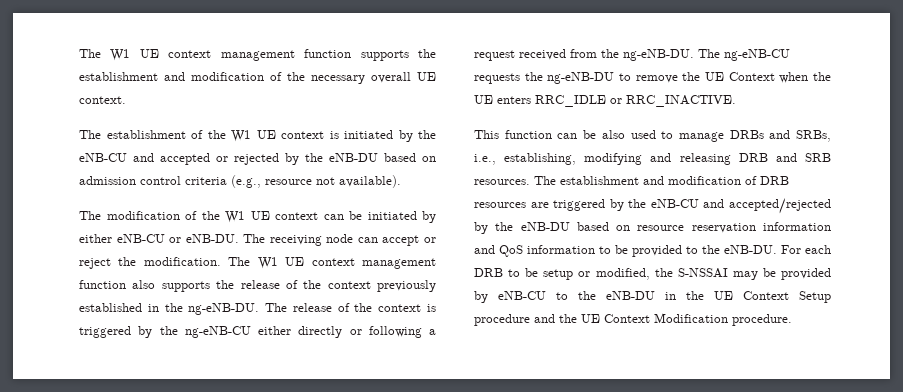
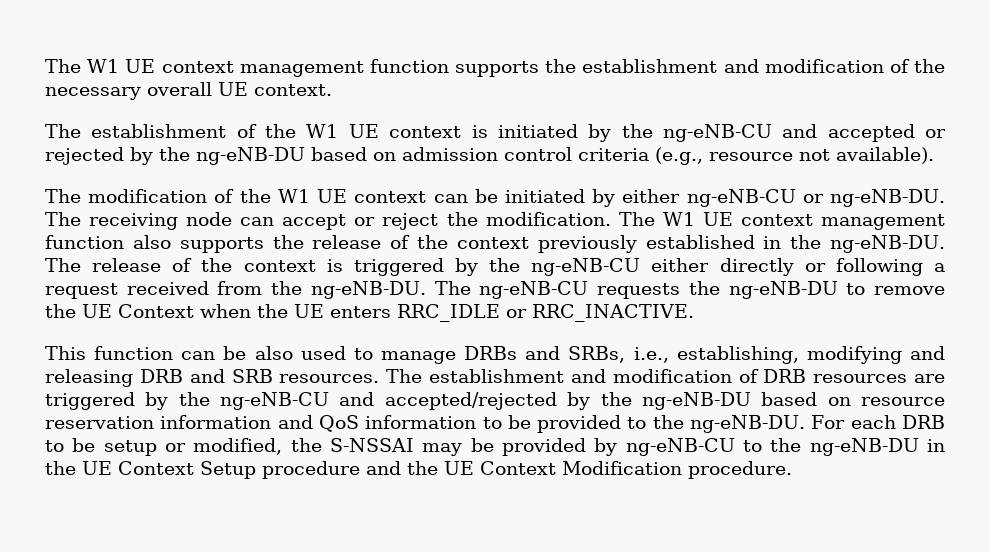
- The establishment of the W1 UE context is initiated by the eNB-CU and accepted or rejected by the eNB-DU based on admission control criteria (e.g., resource not available).
+ The establishment of the W1 UE context is initiated by the ng-eNB-CU and accepted or rejected by the ng-eNB-DU based on admission control criteria (e.g., resource not available).
- The modification of the W1 UE context can be initiated by either eNB-CU or eNB-DU.
+ The modification of the W1 UE context can be initiated by either ng-eNB-CU or ng-eNB-DU.
- The establishment and modification of DRB resources are triggered by the eNB-CU and accepted/rejected by the eNB-DU based on resource reservation information and QoS information to be provided to the eNB-DU.
+ The establishment and modification of DRB resources are triggered by the ng-eNB-CU and accepted/rejected by the ng-eNB-DU based on resource reservation information and QoS information to be provided to the ng-eNB-DU.
- For each DRB to be setup or modified, the S-NSSAI may be provided by eNB-CU to the eNB-DU in the UE Context Setup procedure and the UE Context Modification procedure.
+ For each DRB to be setup or modified, the S-NSSAI may be provided by ng-eNB-CU to the ng-eNB-DU in the UE Context Setup procedure and the UE Context Modification procedure.

